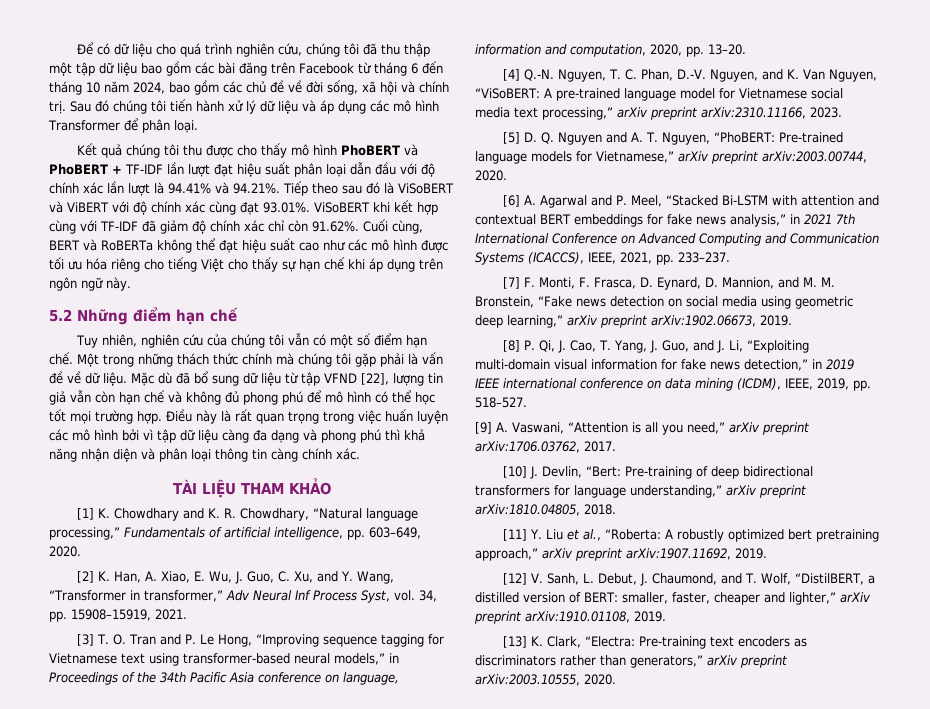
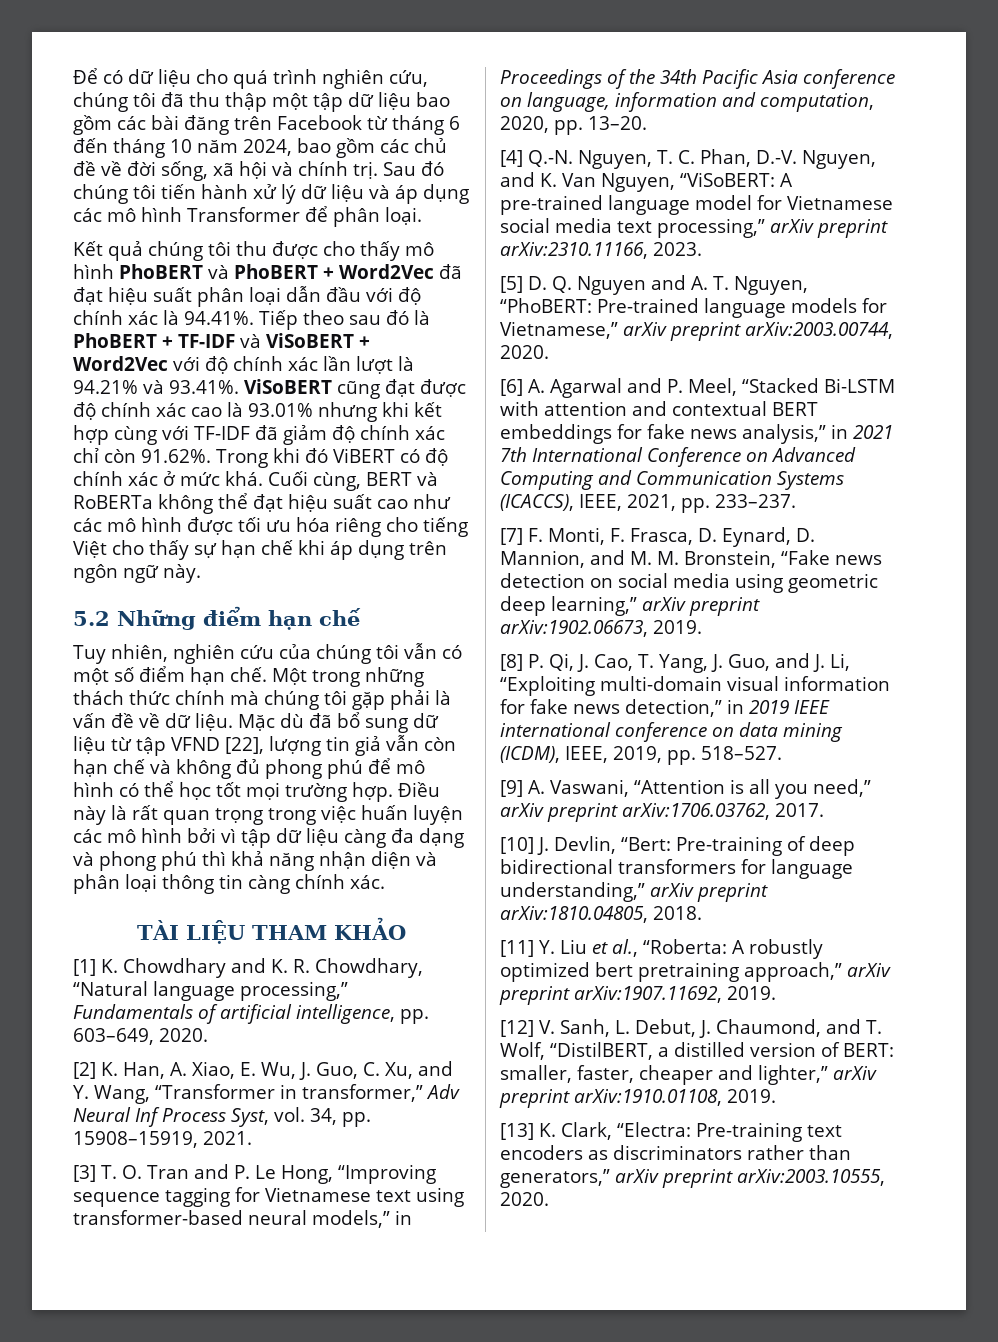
- Kết quả chúng tôi thu được cho thấy mô hình PhoBERT và PhoBERT + TF-IDF lần lượt đạt hiệu suất phân loại dẫn đầu với độ chính xác lần lượt là 94.41% và 94.21%. Tiếp theo sau đó là ViSoBERT và ViBERT với độ chính xác cùng đạt 93.01%. ViSoBERT khi kết hợp cùng với TF-IDF đã giảm độ chính xác chỉ còn 91.62%. Cuối cùng, BERT và RoBERTa không thể đạt hiệu suất cao như các mô hình được tối ưu hóa riêng cho tiếng Việt cho thấy sự hạn chế khi áp dụng trên ngôn ngữ này.
+ Kết quả chúng tôi thu được cho thấy mô hình PhoBERT và PhoBERT + Word2Vec đã đạt hiệu suất phân loại dẫn đầu với độ chính xác là 94.41%. Tiếp theo sau đó là PhoBERT + TF-IDF và ViSoBERT + Word2Vec với độ chính xác lần lượt là 94.21% và 93.41%. ViSoBERT cũng đạt được độ chính xác cao là 93.01% nhưng khi kết hợp cùng với TF-IDF đã giảm độ chính xác chỉ còn 91.62%. Trong khi đó ViBERT có độ chính xác ở mức khá. Cuối cùng, BERT và RoBERTa không thể đạt hiệu suất cao như các mô hình được tối ưu hóa riêng cho tiếng Việt cho thấy sự hạn chế khi áp dụng trên ngôn ngữ này.

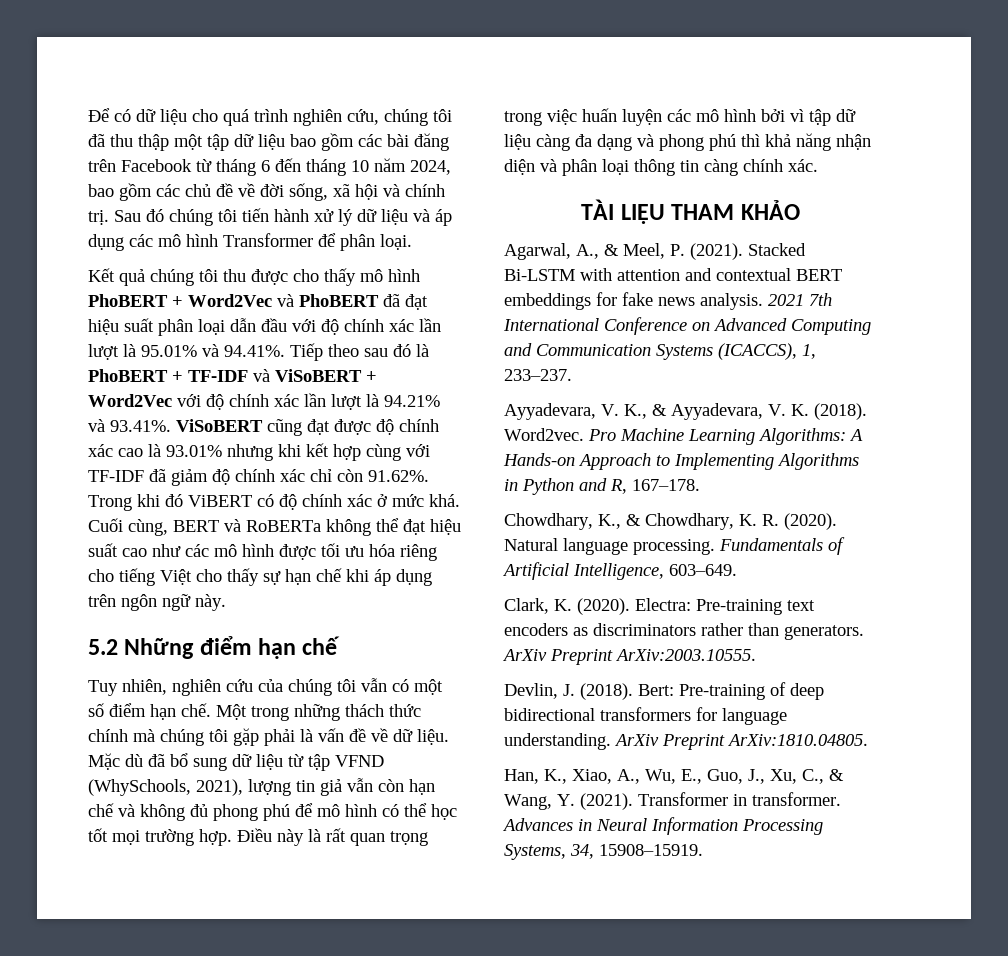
- Kết quả chúng tôi thu được cho thấy mô hình PhoBERT và PhoBERT + Word2Vec đã đạt hiệu suất phân loại dẫn đầu với độ chính xác là 94.41%. Tiếp theo sau đó là PhoBERT + TF-IDF và ViSoBERT + Word2Vec với độ chính xác lần lượt là 94.21% và 93.41%. ViSoBERT cũng đạt được độ chính xác cao là 93.01% nhưng khi kết hợp cùng với TF-IDF đã giảm độ chính xác chỉ còn 91.62%. Trong khi đó ViBERT có độ chính xác ở mức khá.
+ Kết quả chúng tôi thu được cho thấy mô hình PhoBERT + Word2Vec và PhoBERT đã đạt hiệu suất phân loại dẫn đầu với độ chính xác lần lượt là 95.01% và 94.41%. Tiếp theo sau đó là PhoBERT + TF-IDF và ViSoBERT + Word2Vec với độ chính xác lần lượt là 94.21% và 93.41%. ViSoBERT cũng đạt được độ chính xác cao là 93.01% nhưng khi kết hợp cùng với TF-IDF đã giảm độ chính xác chỉ còn 91.62%. Trong khi đó ViBERT có độ chính xác ở mức khá.
- Mặc dù đã bổ sung dữ liệu từ tập VFND [22], lượng tin giả vẫn còn hạn chế và không đủ phong phú để mô hình có thể học tốt mọi trường hợp.
+ Mặc dù đã bổ sung dữ liệu từ tập VFND (WhySchools, 2021), lượng tin giả vẫn còn hạn chế và không đủ phong phú để mô hình có thể học tốt mọi trường hợp.
- [1] K. Chowdhary and K. R. Chowdhary, “Natural language processing,” Fundamentals of artificial intelligence, pp. 603–649, 2020.
- [2] K. Han, A. Xiao, E. Wu, J. Guo, C. Xu, and Y. Wang, “Transformer in transformer,” Adv Neural Inf Process Syst, vol. 34, pp. 15908–15919, 2021.
- [3] T. O. Tran and P. Le Hong, “Improving sequence tagging for Vietnamese text using transformer-based neural models,” in Proceedings of the 34th Pacific Asia conference on language, information and computation, 2020, pp. 13–20.
- [4] Q.-N. Nguyen, T. C. Phan, D.-V. Nguyen, and K. Van Nguyen, “ViSoBERT: A pre-trained language model for Vietnamese social media text processing,” arXiv preprint arXiv:2310.11166, 2023.
- [5] D. Q. Nguyen and A. T. Nguyen, “PhoBERT: Pre-trained language models for Vietnamese,” arXiv preprint arXiv:2003.00744, 2020.
- [6] A. Agarwal and P. Meel, “Stacked Bi-LSTM with attention and contextual BERT embeddings for fake news analysis,” in 2021 7th International Conference on Advanced Computing and Communication Systems (ICACCS), IEEE, 2021, pp. 233–237.
- [7] F. Monti, F. Frasca, D. Eynard, D. Mannion, and M. M. Bronstein, “Fake news detection on social media using geometric deep learning,” arXiv preprint arXiv:1902.06673, 2019.
- [8] P. Qi, J. Cao, T. Yang, J. Guo, and J. Li, “Exploiting multi-domain visual information for fake news detection,” in 2019 IEEE international conference on data mining (ICDM), IEEE, 2019, pp. 518–527.
- [9] A. Vaswani, “Attention is all you need,” arXiv preprint arXiv:1706.03762, 2017.
- [10] J. Devlin, “Bert: Pre-training of deep bidirectional transformers for language understanding,” arXiv preprint arXiv:1810.04805, 2018.
- [11] Y. Liu et al., “Roberta: A robustly optimized bert pretraining approach,” arXiv preprint arXiv:1907.11692, 2019.
- [12] V. Sanh, L. Debut, J. Chaumond, and T. Wolf, “DistilBERT, a distilled version of BERT: smaller, faster, cheaper and lighter,” arXiv preprint arXiv:1910.01108, 2019.
- [13] K. Clark, “Electra: Pre-training text encoders as discriminators rather than generators,” arXiv preprint arXiv:2003.10555, 2020.
+ Agarwal, A., & Meel, P. (2021). Stacked Bi-LSTM with attention and contextual BERT embeddings for fake news analysis. 2021 7th International Conference on Advanced Computing and Communication Systems (ICACCS), 1, 233–237.
+ Ayyadevara, V. K., & Ayyadevara, V. K. (2018). Word2vec. Pro Machine Learning Algorithms: A Hands-on Approach to Implementing Algorithms in Python and R, 167–178.
+ Chowdhary, K., & Chowdhary, K. R. (2020). Natural language processing. Fundamentals of Artificial Intelligence, 603–649.
+ Clark, K. (2020). Electra: Pre-training text encoders as discriminators rather than generators. ArXiv Preprint ArXiv:2003.10555.
+ Devlin, J. (2018). Bert: Pre-training of deep bidirectional transformers for language understanding. ArXiv Preprint ArXiv:1810.04805.
+ Han, K., Xiao, A., Wu, E., Guo, J., Xu, C., & Wang, Y. (2021). Transformer in transformer. Advances in Neural Information Processing Systems, 34, 15908–15919.

